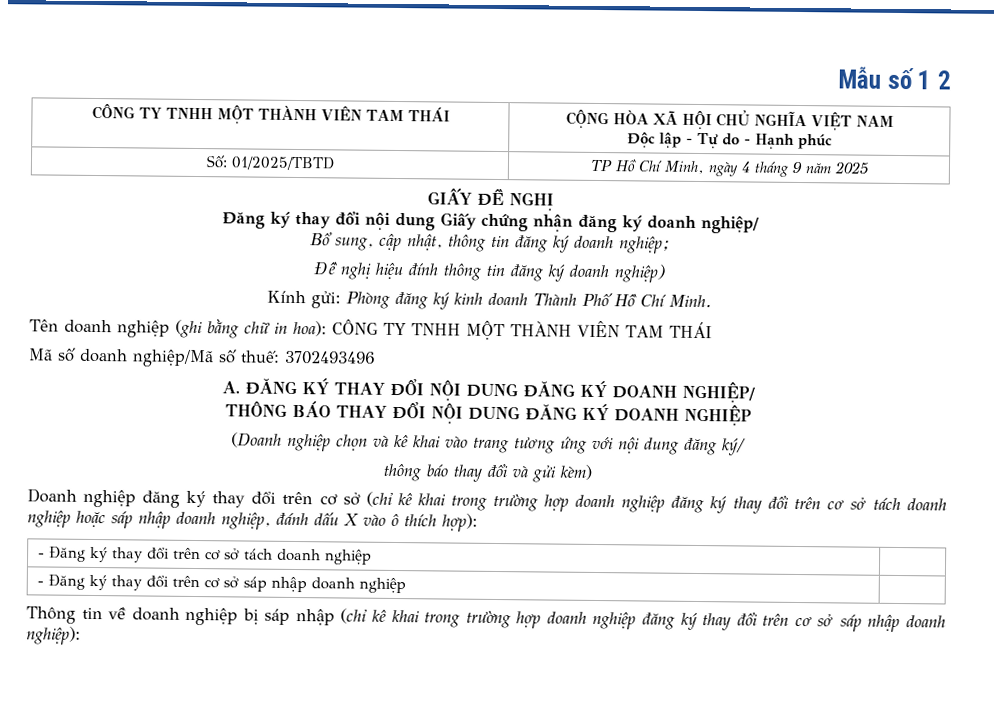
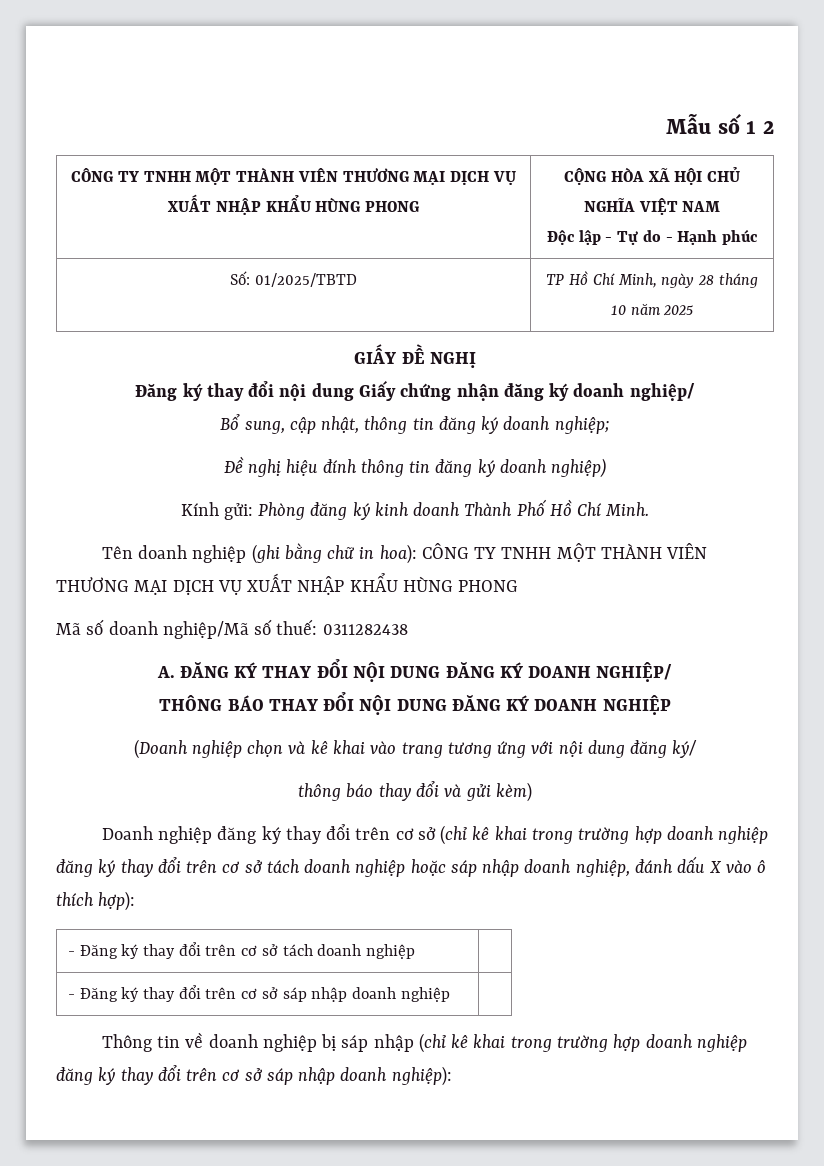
- CÔNG TY TNHH MỘT THÀNH VIÊN TAM THÁI | CỘNG HÒA XÃ HỘI CHỦ NGHĨA VIỆT NAM
+ CÔNG TY TNHH MỘT THÀNH VIÊN THƯƠNG MẠI DỊCH VỤ XUẤT NHẬP KHẨU HÙNG PHONG | CỘNG HÒA XÃ HỘI CHỦ NGHĨA VIỆT NAM
- Số: 01/2025/TBTD | TP Hồ Chí Minh, ngày 4 tháng 9 năm 2025
+ Số: 01/2025/TBTD | TP Hồ Chí Minh, ngày 28 tháng 10 năm 2025
- Tên doanh nghiệp (ghi bằng chữ in hoa): CÔNG TY TNHH MỘT THÀNH VIÊN TAM THÁI
+ Tên doanh nghiệp (ghi bằng chữ in hoa): CÔNG TY TNHH MỘT THÀNH VIÊN THƯƠNG MẠI DỊCH VỤ XUẤT NHẬP KHẨU HÙNG PHONG
- Mã số doanh nghiệp/Mã số thuế: 3702493496
+ Mã số doanh nghiệp/Mã số thuế: 0311282438

